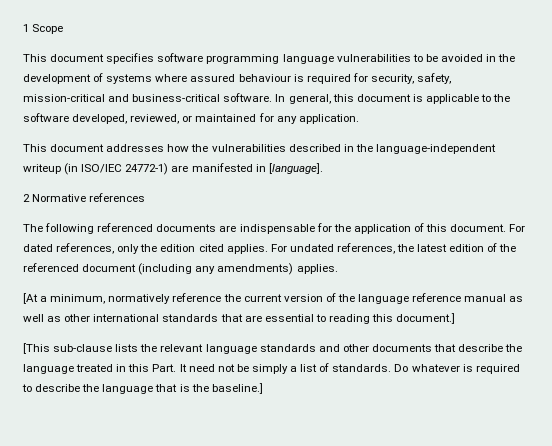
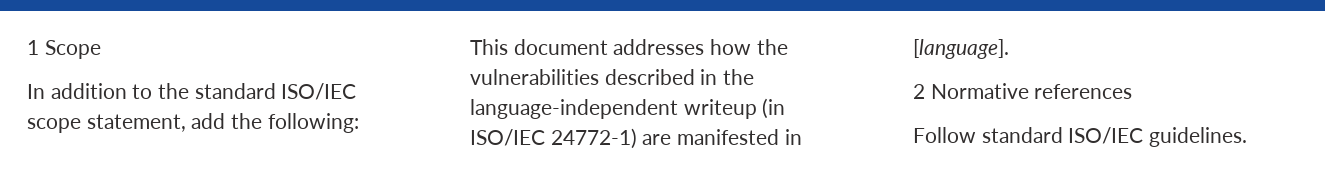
- This document specifies software programming language vulnerabilities to be avoided in the development of systems where assured behaviour is required for security, safety, mission-critical and business-critical software. In general, this document is applicable to the software developed, reviewed, or maintained for any application.
+ In addition to the standard ISO/IEC scope statement, add the following:
- The following referenced documents are indispensable for the application of this document. For dated references, only the edition cited applies. For undated references, the latest edition of the referenced document (including any amendments) applies.
- [At a minimum, normatively reference the current version of the language reference manual as well as other international standards that are essential to reading this document.]
- [This sub-clause lists the relevant language standards and other documents that describe the language treated in this Part. It need not be simply a list of standards. Do whatever is required to describe the language that is the baseline.]
+ Follow standard ISO/IEC guidelines.

